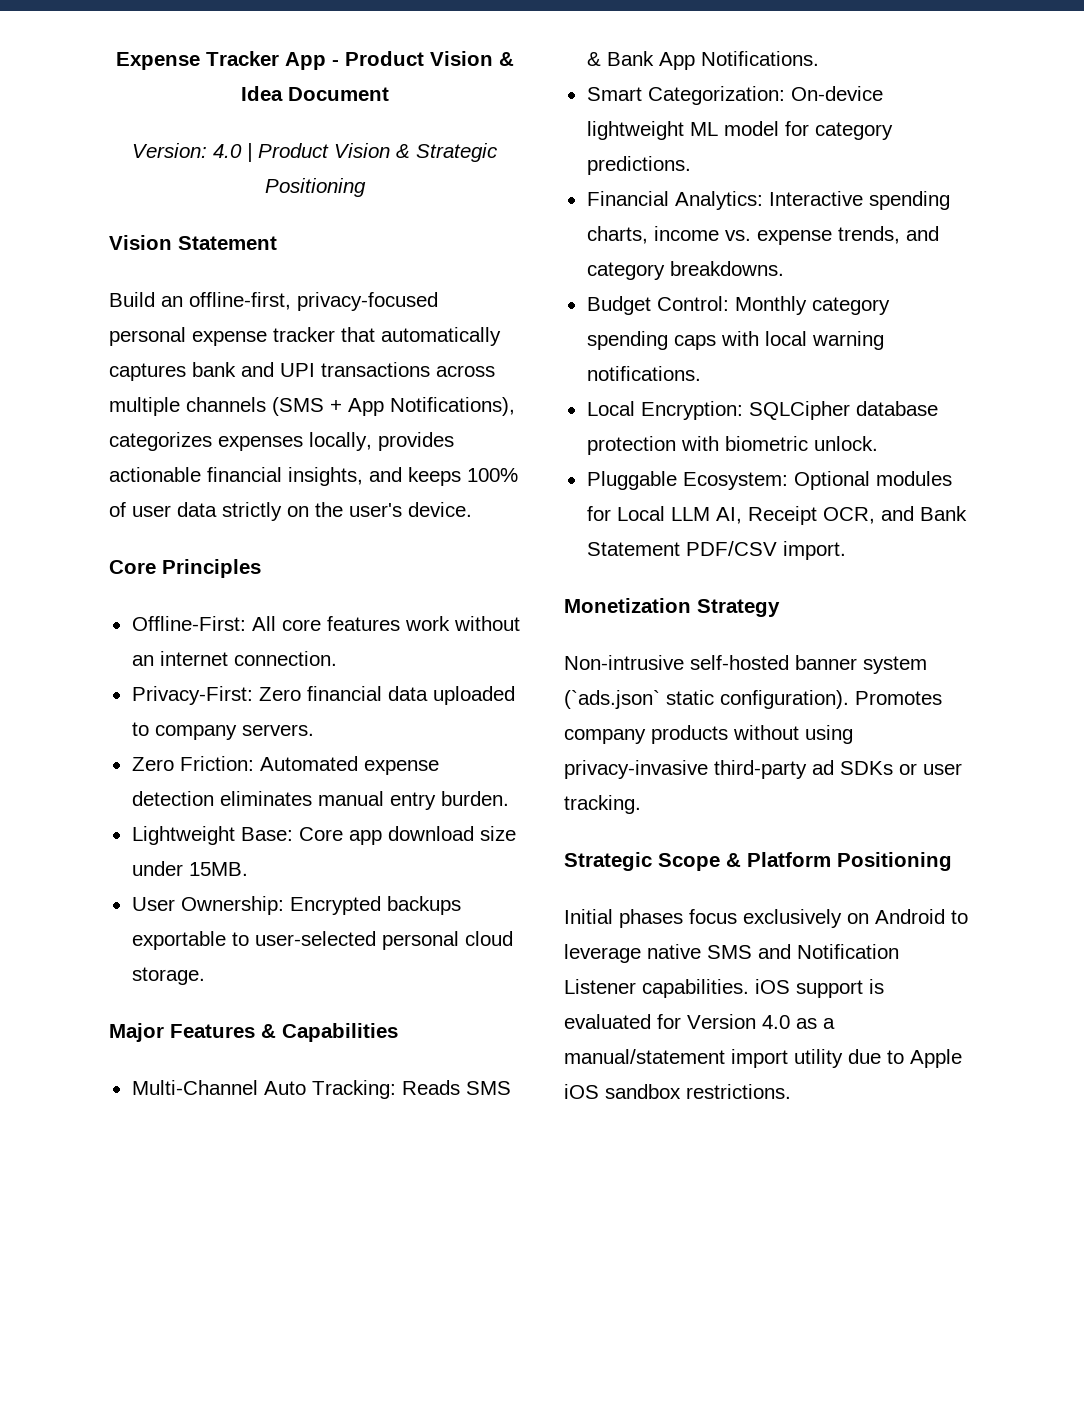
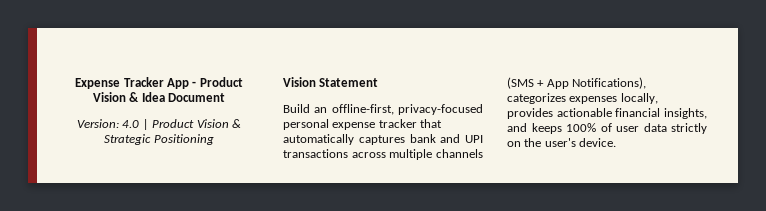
- Core Principles
- Offline-First: All core features work without an internet connection.
- Privacy-First: Zero financial data uploaded to company servers.
- Zero Friction: Automated expense detection eliminates manual entry burden.
- Lightweight Base: Core app download size under 15MB.
- User Ownership: Encrypted backups exportable to user-selected personal cloud storage.
- Major Features & Capabilities
- Multi-Channel Auto Tracking: Reads SMS & Bank App Notifications.
- Smart Categorization: On-device lightweight ML model for category predictions.
- Financial Analytics: Interactive spending charts, income vs. expense trends, and category breakdowns.
- Budget Control: Monthly category spending caps with local warning notifications.
- Local Encryption: SQLCipher database protection with biometric unlock.
- Pluggable Ecosystem: Optional modules for Local LLM AI, Receipt OCR, and Bank Statement PDF/CSV import.
- Monetization Strategy
- Non-intrusive self-hosted banner system (`ads.json` static configuration). Promotes company products without using privacy-invasive third-party ad SDKs or user tracking.
- Strategic Scope & Platform Positioning
- Initial phases focus exclusively on Android to leverage native SMS and Notification Listener capabilities. iOS support is evaluated for Version 4.0 as a manual/statement import utility due to Apple iOS sandbox restrictions.

